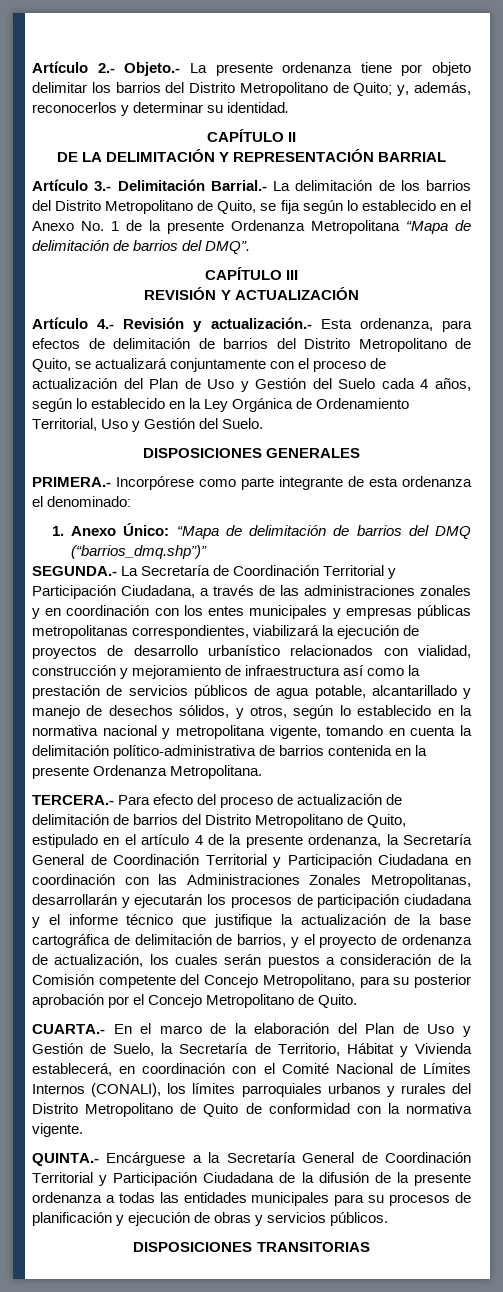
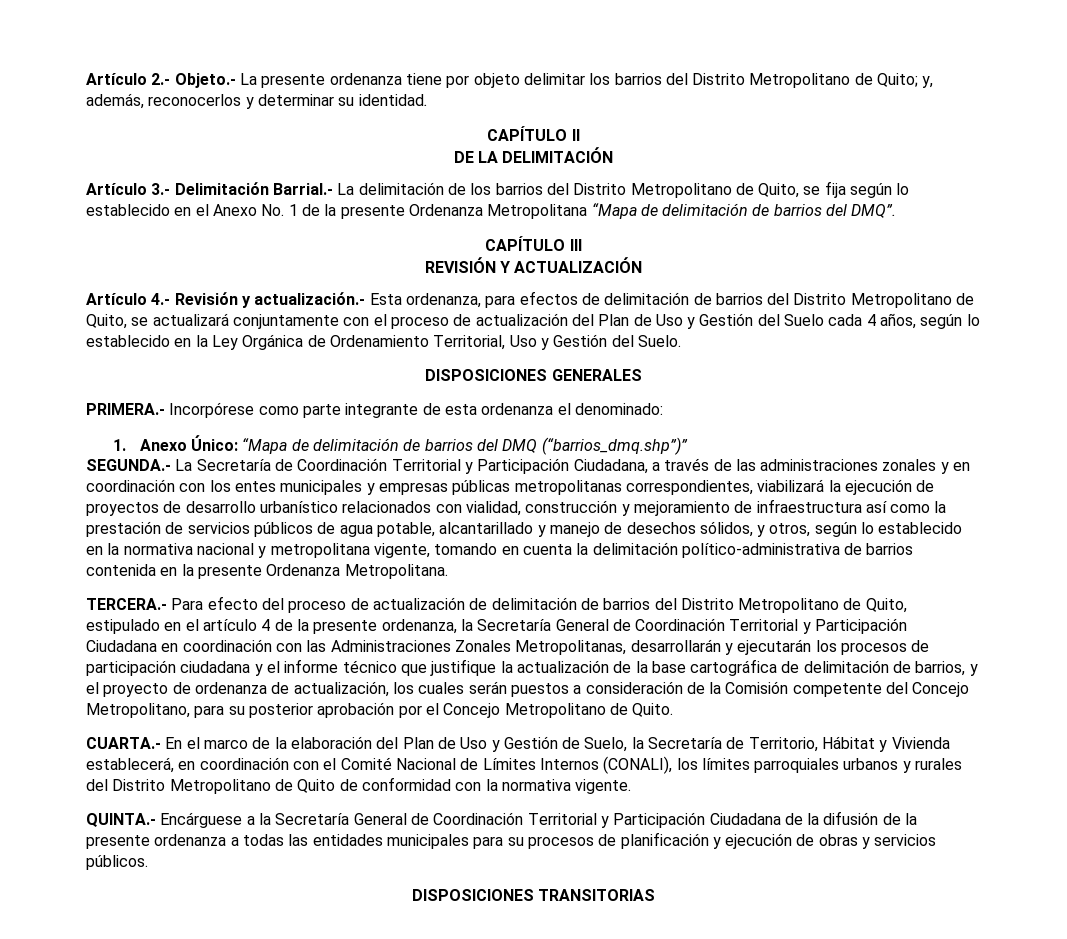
- DE LA DELIMITACIÓN Y REPRESENTACIÓN BARRIAL
+ DE LA DELIMITACIÓN

